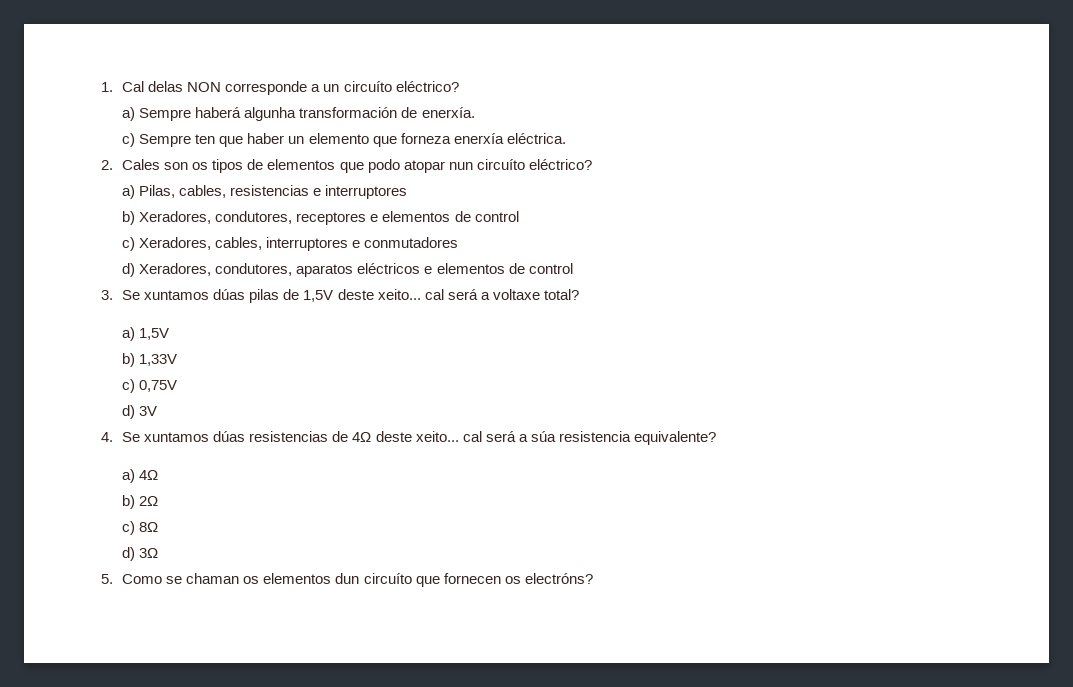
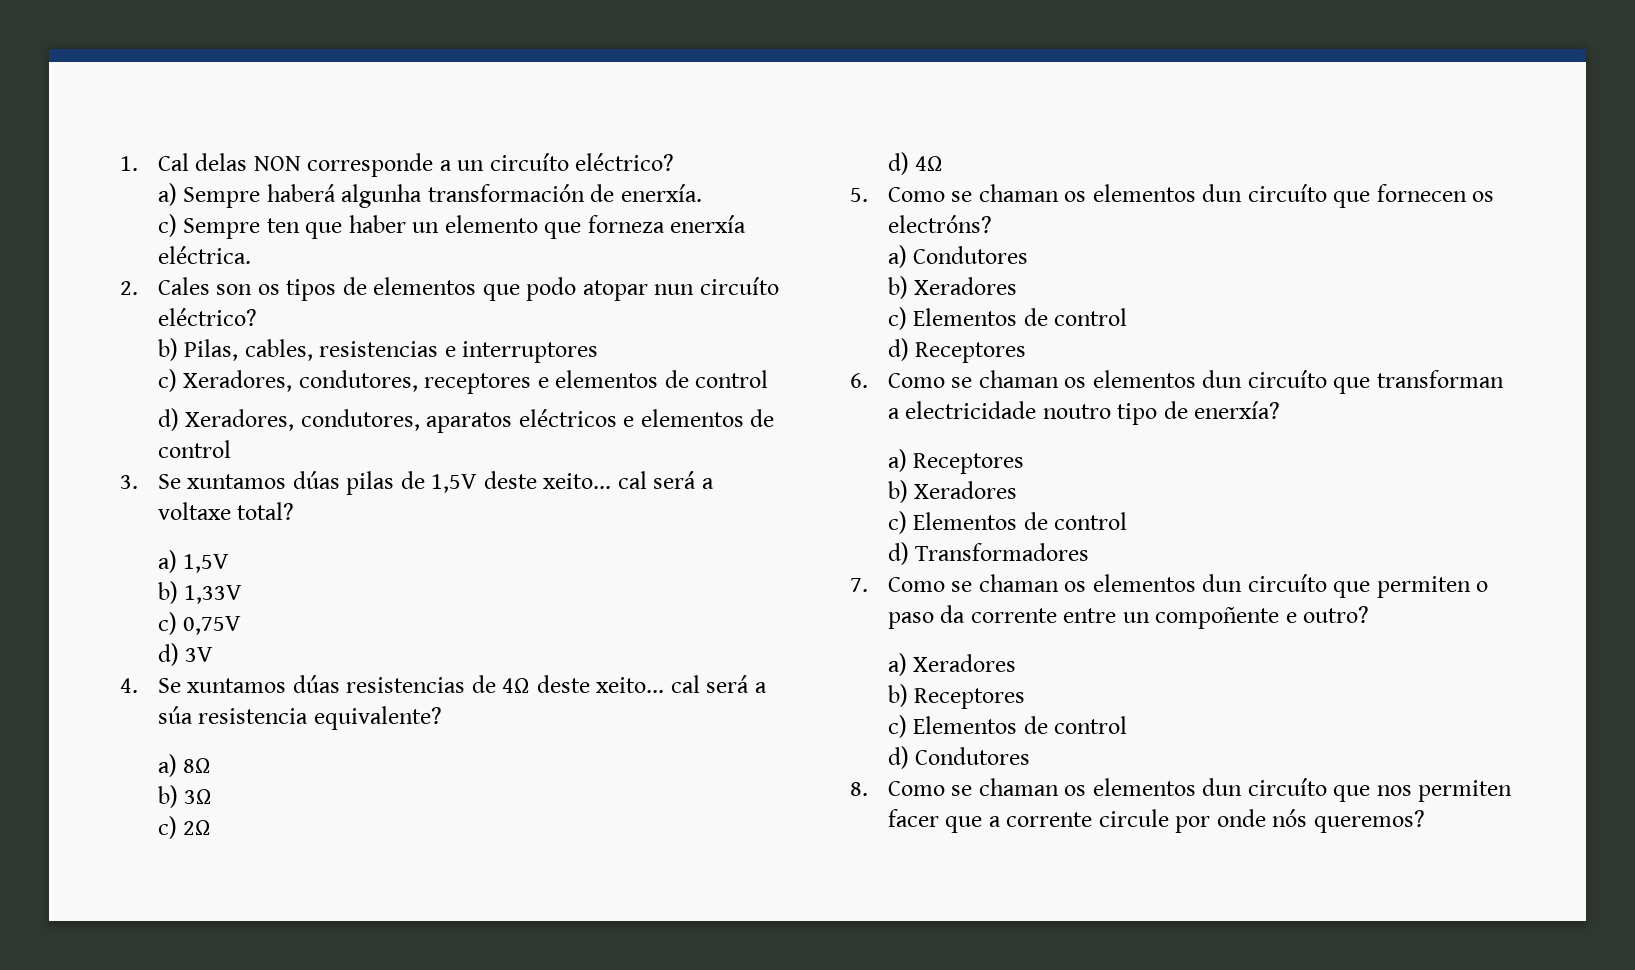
- a) Pilas, cables, resistencias e interruptores
+ b) Pilas, cables, resistencias e interruptores
- b) Xeradores, condutores, receptores e elementos de control
+ c) Xeradores, condutores, receptores e elementos de control
- c) Xeradores, cables, interruptores e conmutadores
- a) 4Ω
- b) 2Ω
+ a) 8Ω
+ b) 3Ω
+ c) 2Ω
- c) 8Ω
- d) 3Ω
+ d) 4Ω
+ a) Condutores
+ b) Xeradores
+ c) Elementos de control
+ d) Receptores
+ 6. Como se chaman os elementos dun circuíto que transforman a electricidade noutro tipo de enerxía?
+ a) Receptores
+ b) Xeradores
+ c) Elementos de control
+ d) Transformadores
+ 7. Como se chaman os elementos dun circuíto que permiten o paso da corrente entre un compoñente e outro?
+ a) Xeradores
+ b) Receptores
+ c) Elementos de control
+ d) Condutores
+ 8. Como se chaman os elementos dun circuíto que nos permiten facer que a corrente circule por onde nós queremos?

